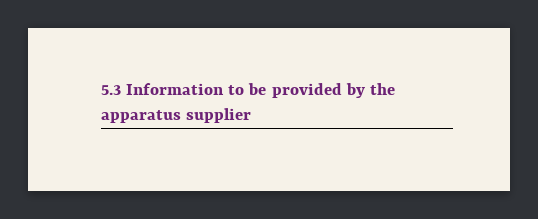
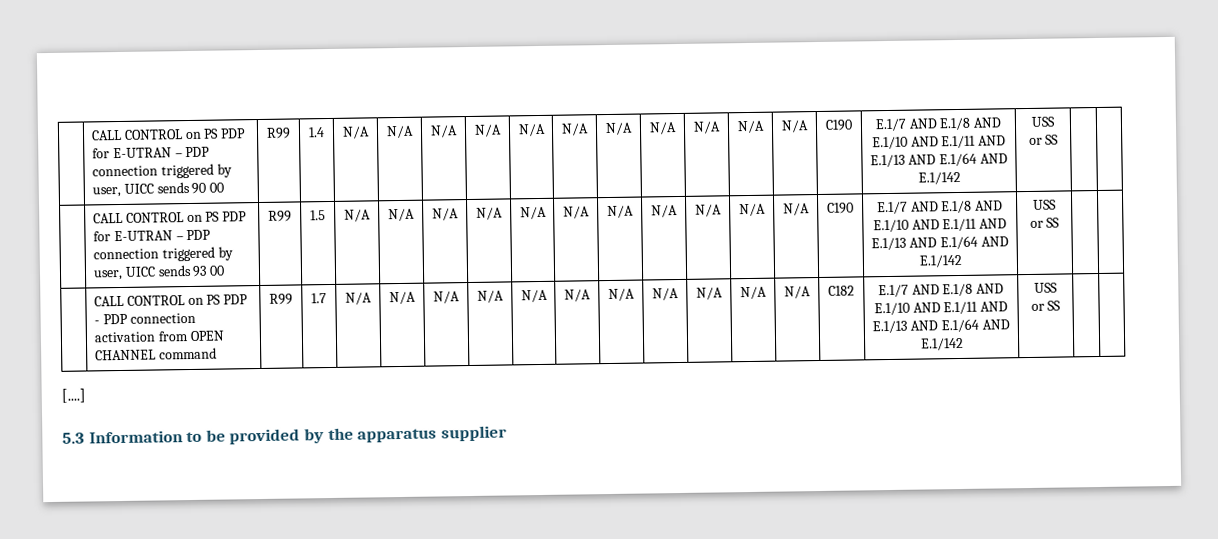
+ CALL CONTROL on PS PDP for E-UTRAN – PDP connection triggered by user, UICC sends 90 00 | R99 | 1.4 | N/A | N/A | N/A | N/A | N/A | N/A | N/A | N/A | N/A | N/A | N/A | C190 | E.1/7 AND E.1/8 AND E.1/10 AND E.1/11 AND E.1/13 AND E.1/64 AND E.1/142 | USS or SS | |
+ | CALL CONTROL on PS PDP for E-UTRAN – PDP connection triggered by user, UICC sends 93 00 | R99 | 1.5 | N/A | N/A | N/A | N/A | N/A | N/A | N/A | N/A | N/A | N/A | N/A | C190 | E.1/7 AND E.1/8 AND E.1/10 AND E.1/11 AND E.1/13 AND E.1/64 AND E.1/142 | USS or SS | |
+ | CALL CONTROL on PS PDP - PDP connection activation from OPEN CHANNEL command | R99 | 1.7 | N/A | N/A | N/A | N/A | N/A | N/A | N/A | N/A | N/A | N/A | N/A | C182 | E.1/7 AND E.1/8 AND E.1/10 AND E.1/11 AND E.1/13 AND E.1/64 AND E.1/142 | USS or SS | |
+ [....]

